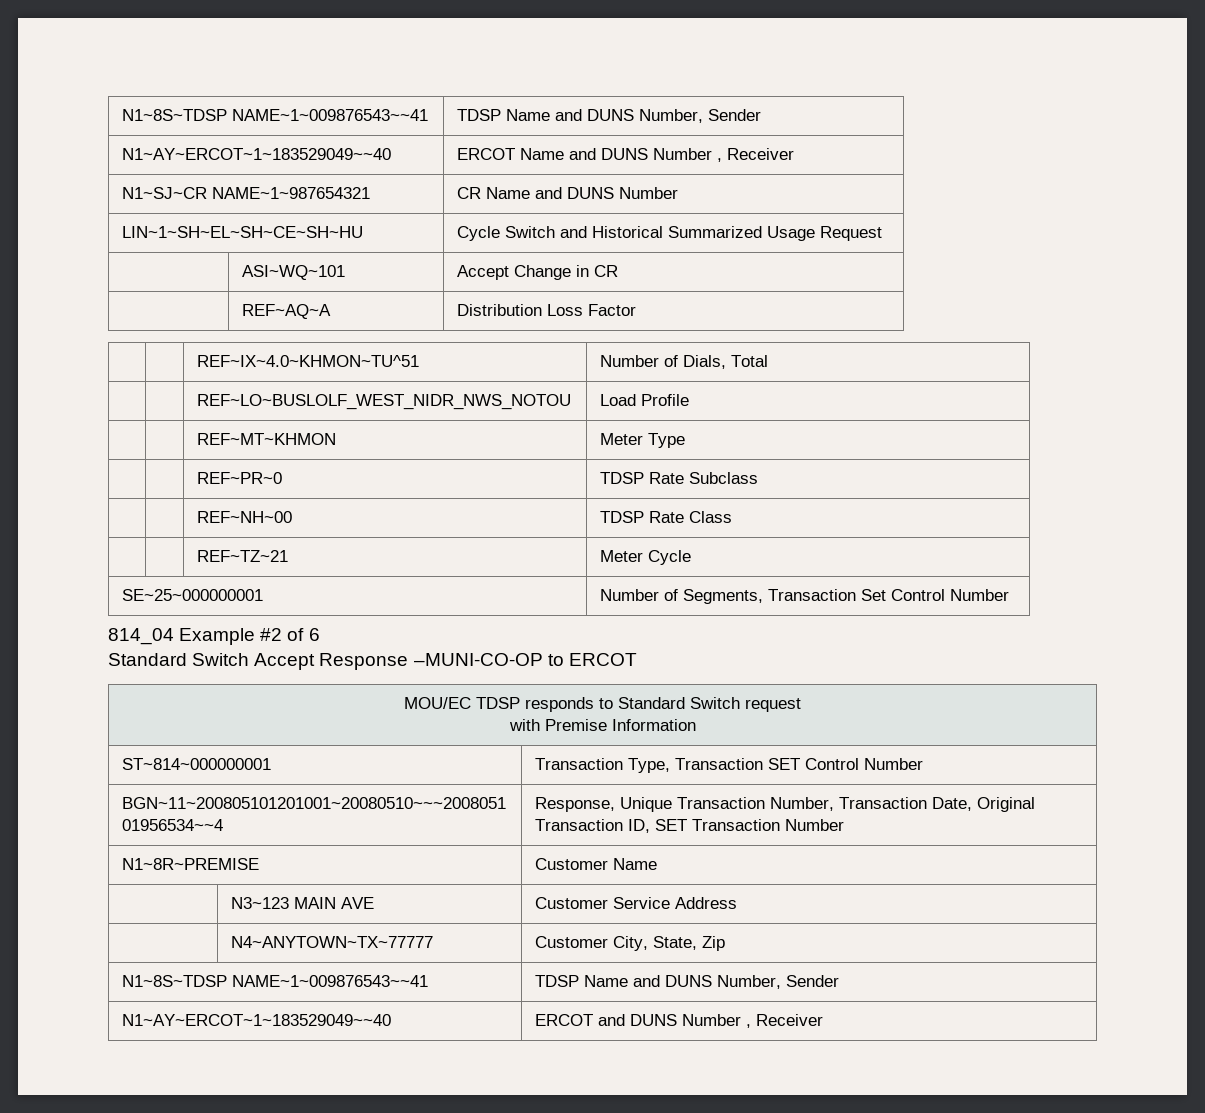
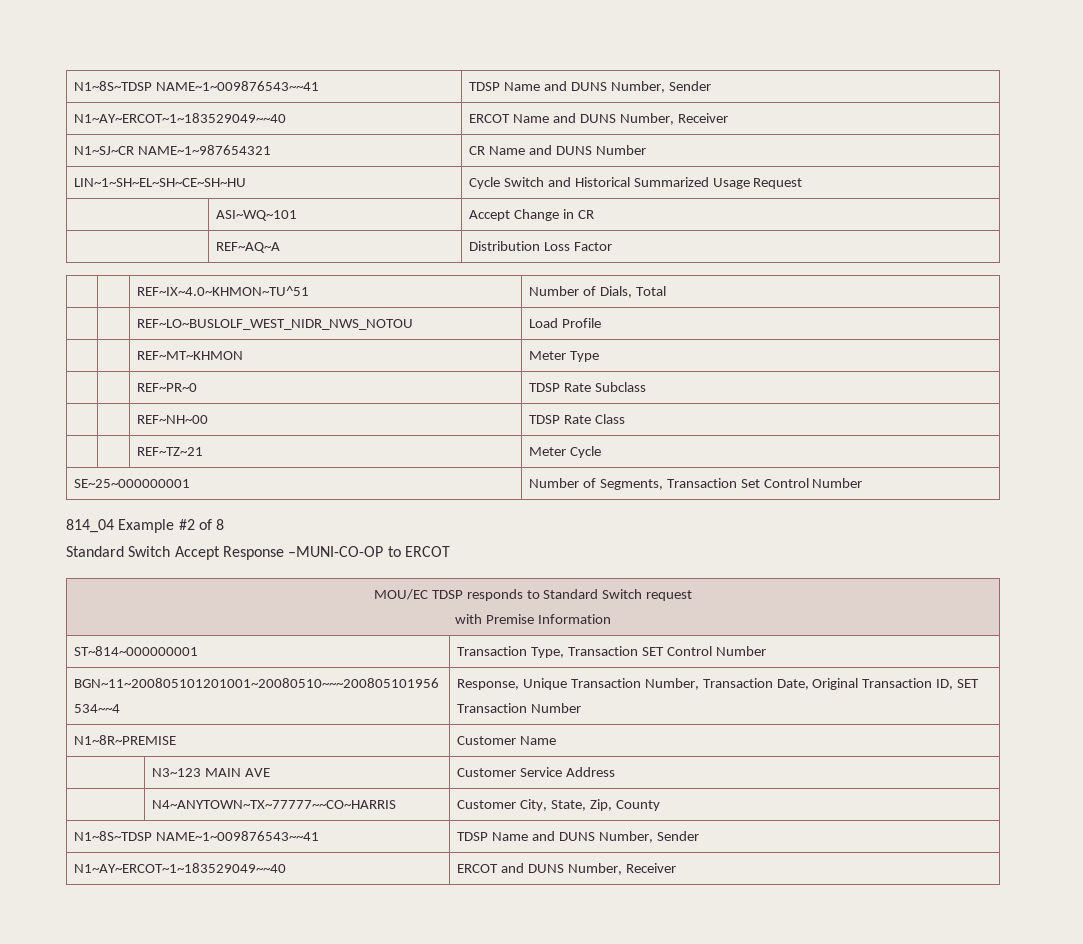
- N1~AY~ERCOT~1~183529049~~40 | ERCOT Name and DUNS Number , Receiver
+ N1~AY~ERCOT~1~183529049~~40 | ERCOT Name and DUNS Number, Receiver
- 814_04 Example #2 of 6
+ 814_04 Example #2 of 8
- | N4~ANYTOWN~TX~77777 | Customer City, State, Zip
+ | N4~ANYTOWN~TX~77777~~CO~HARRIS | Customer City, State, Zip, County
- N1~AY~ERCOT~1~183529049~~40 | ERCOT and DUNS Number , Receiver
+ N1~AY~ERCOT~1~183529049~~40 | ERCOT and DUNS Number, Receiver

